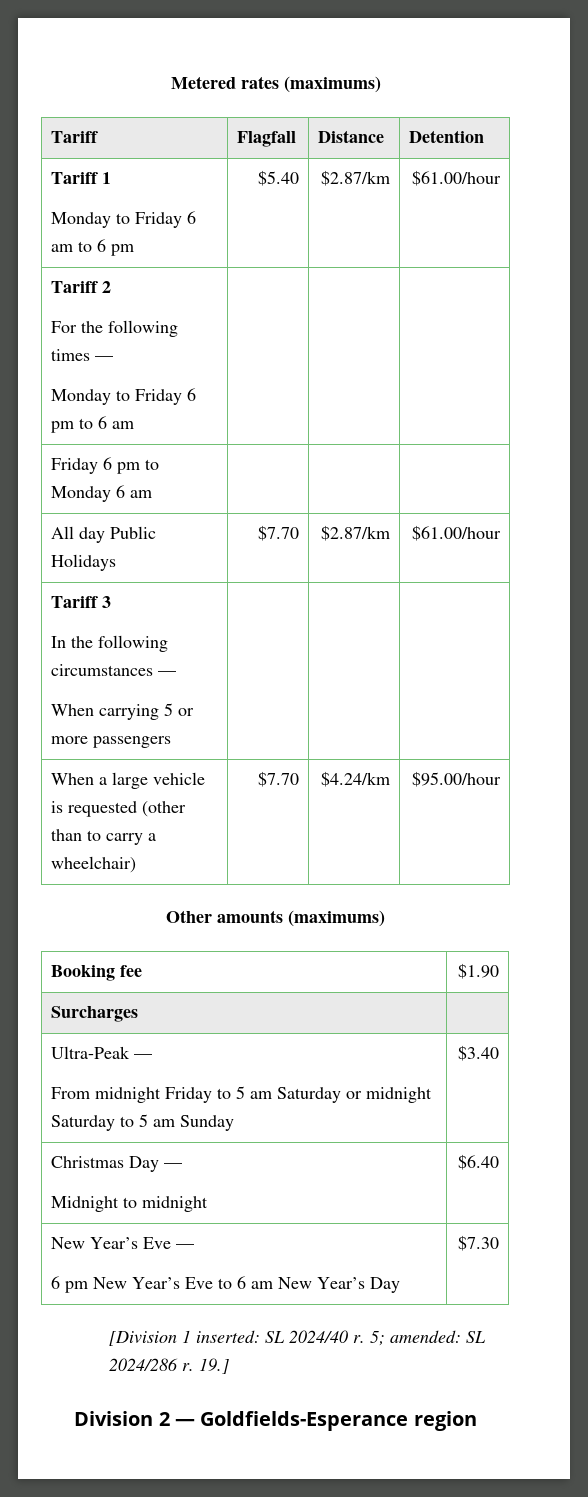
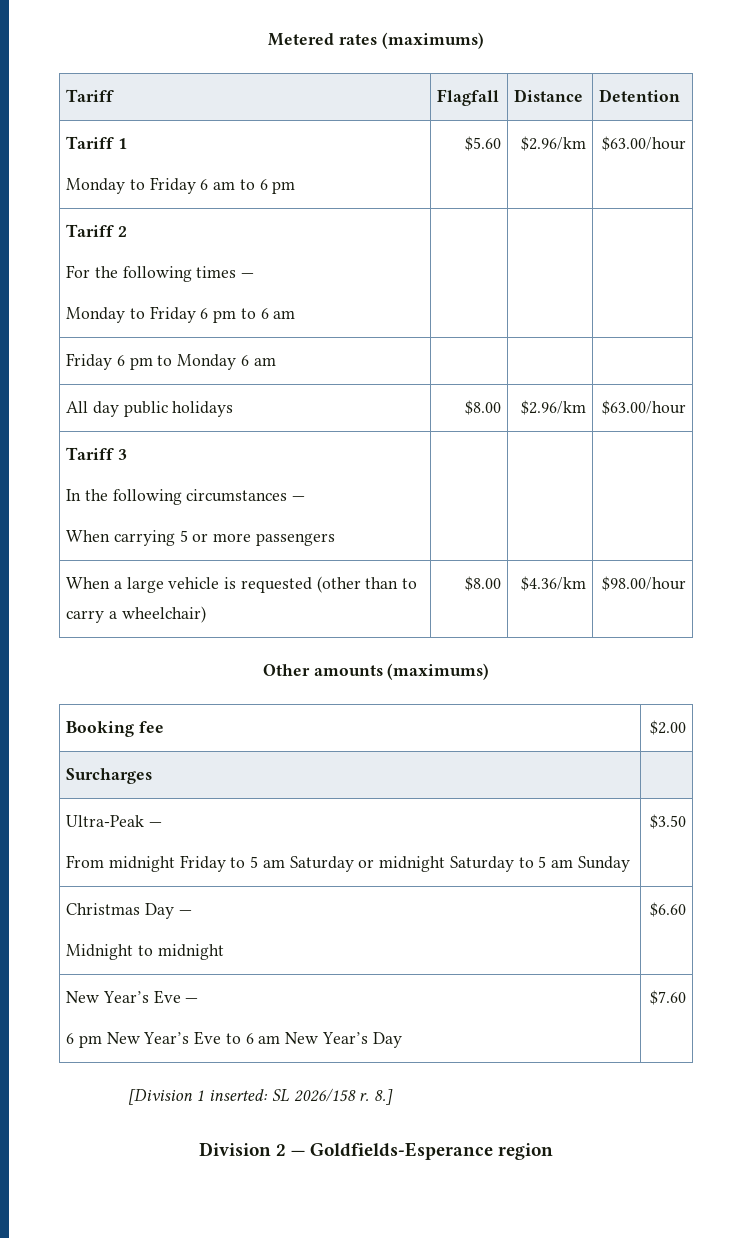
  Tariff | Flagfall | Distance | Detention
  Tariff 1
- Monday to Friday 6 am to 6 pm | $5.40 | $2.87/km | $61.00/hour
+ Monday to Friday 6 am to 6 pm | $5.60 | $2.96/km | $63.00/hour
- All day Public Holidays | $7.70 | $2.87/km | $61.00/hour
+ All day public holidays | $8.00 | $2.96/km | $63.00/hour
- When a large vehicle is requested (other than to carry a wheelchair) | $7.70 | $4.24/km | $95.00/hour
+ When a large vehicle is requested (other than to carry a wheelchair) | $8.00 | $4.36/km | $98.00/hour
- Booking fee | $1.90
+ Booking fee | $2.00
  Ultra-Peak —
- From midnight Friday to 5 am Saturday or midnight Saturday to 5 am Sunday | $3.40
+ From midnight Friday to 5 am Saturday or midnight Saturday to 5 am Sunday | $3.50
  Christmas Day —
- Midnight to midnight | $6.40
+ Midnight to midnight | $6.60
  New Year’s Eve —
- 6 pm New Year’s Eve to 6 am New Year’s Day | $7.30
+ 6 pm New Year’s Eve to 6 am New Year’s Day | $7.60
- [Division 1 inserted: SL 2024/40 r. 5; amended: SL 2024/286 r. 19.]
+ [Division 1 inserted: SL 2026/158 r. 8.]

